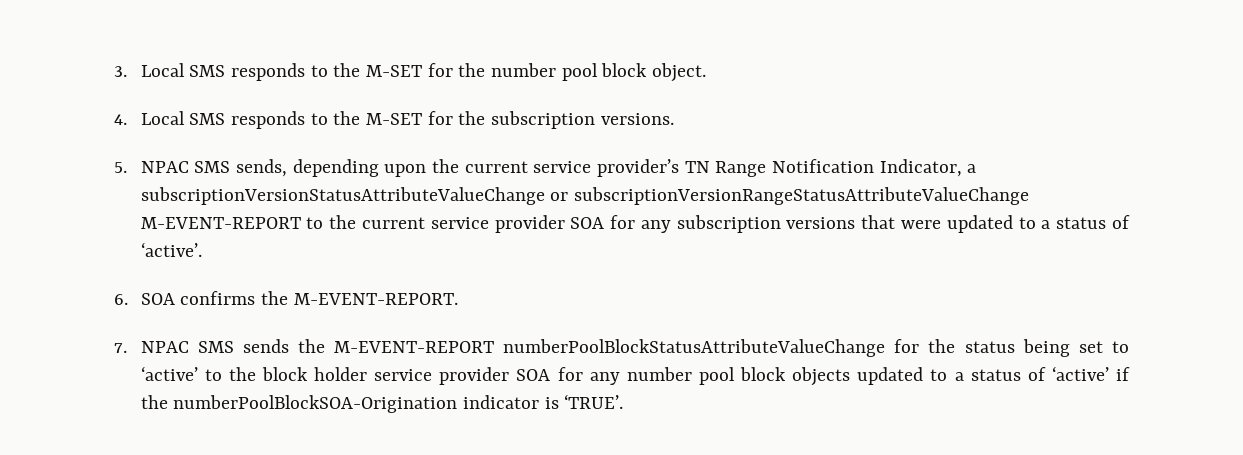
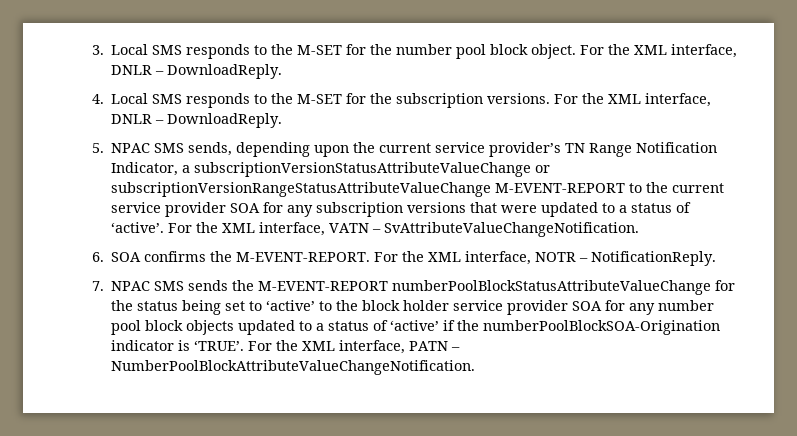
- 3. Local SMS responds to the M-SET for the number pool block object.
+ 3. Local SMS responds to the M-SET for the number pool block object. For the XML interface, DNLR – DownloadReply.
- 4. Local SMS responds to the M-SET for the subscription versions.
+ 4. Local SMS responds to the M-SET for the subscription versions. For the XML interface, DNLR – DownloadReply.
+ For the XML interface, VATN – SvAttributeValueChangeNotification.
+ For the XML interface, NOTR – NotificationReply.
+ For the XML interface, PATN – NumberPoolBlockAttributeValueChangeNotification.

